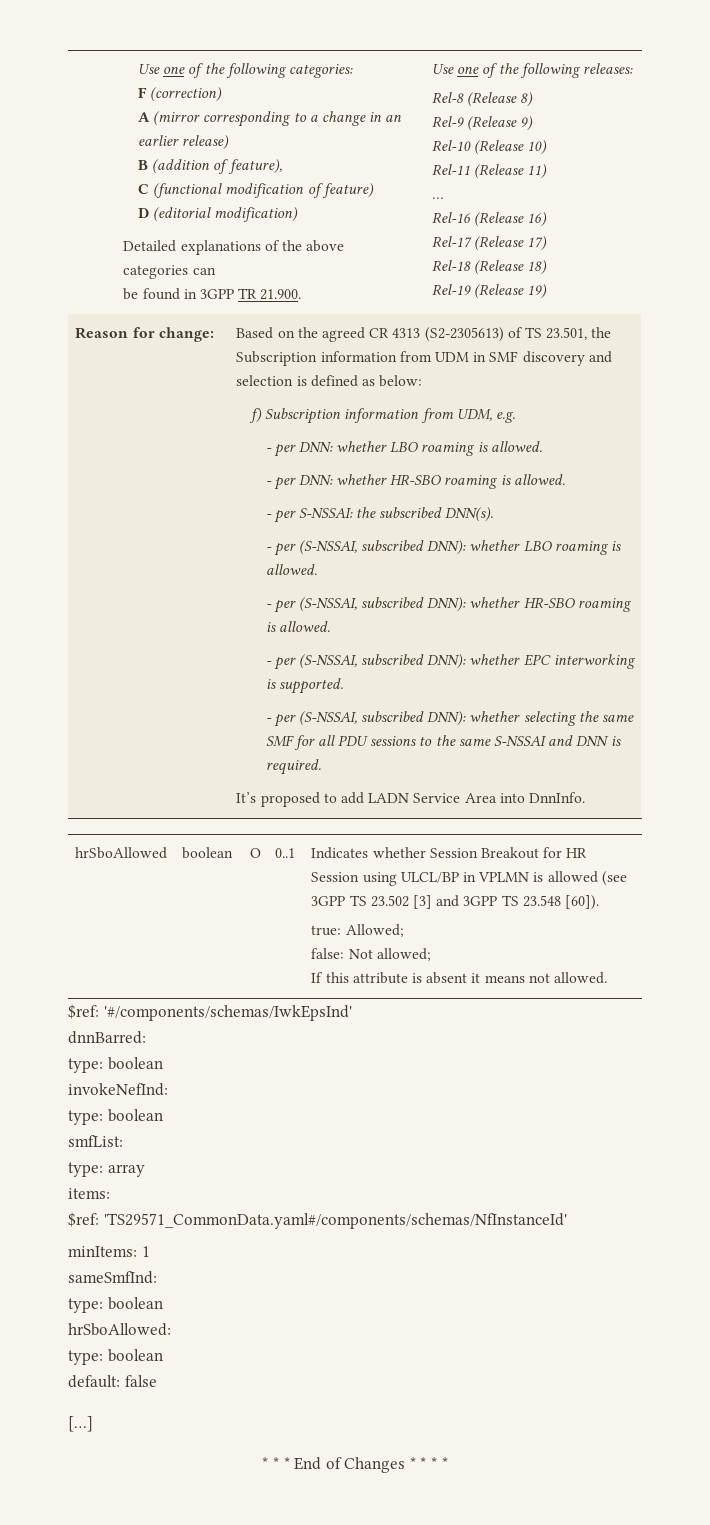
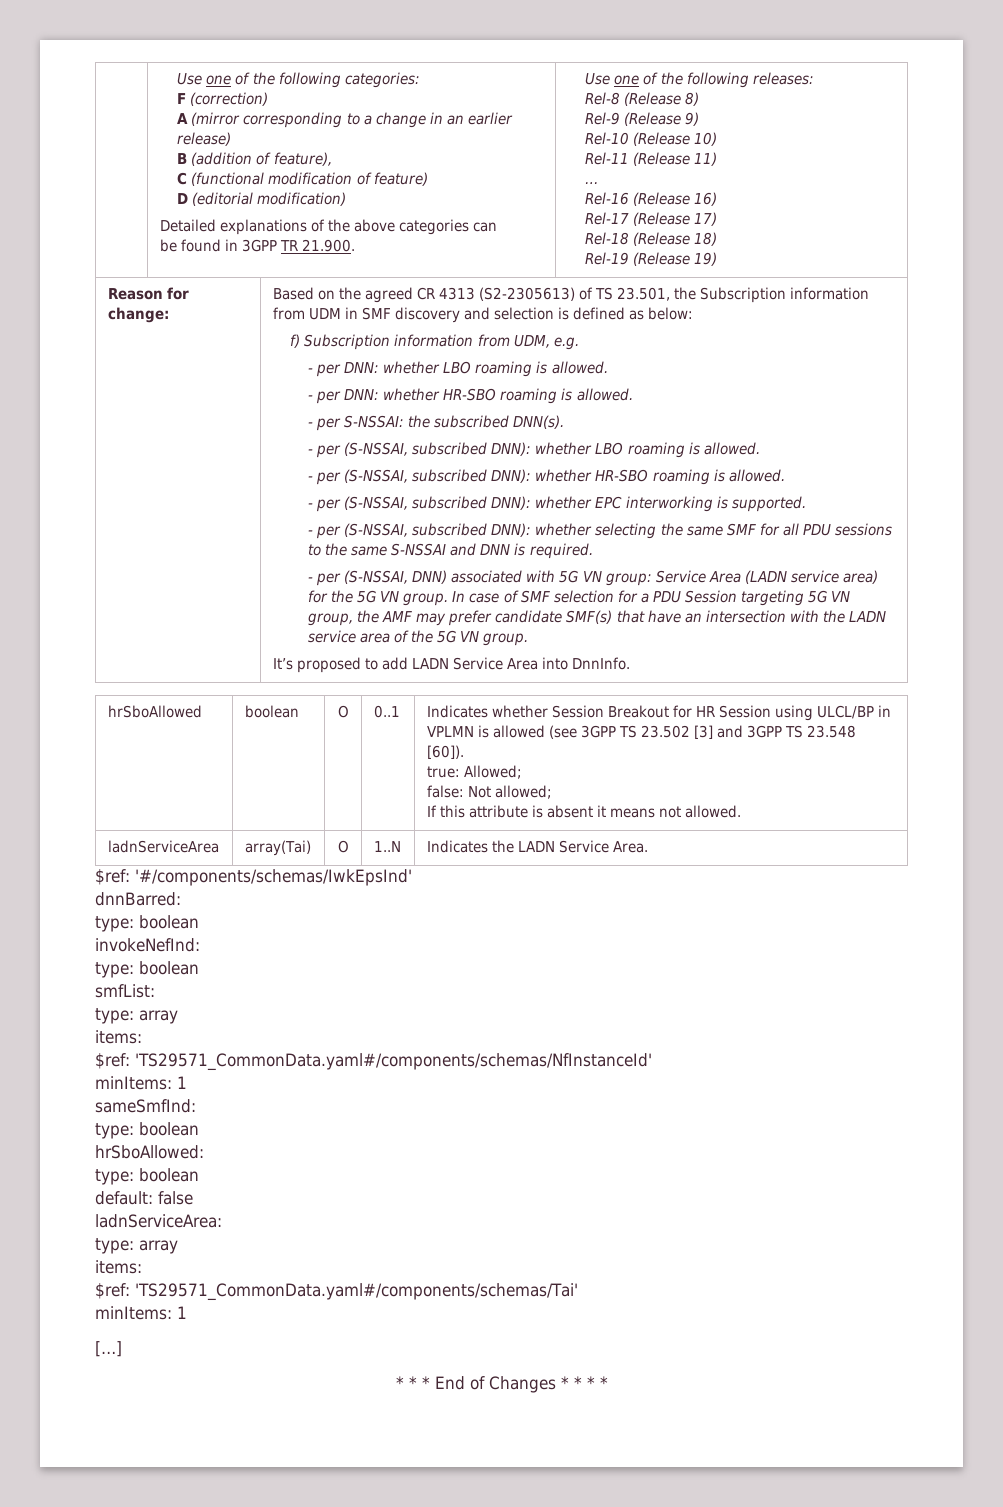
+ - per (S-NSSAI, DNN) associated with 5G VN group: Service Area (LADN service area) for the 5G VN group. In case of SMF selection for a PDU Session targeting 5G VN group, the AMF may prefer candidate SMF(s) that have an intersection with the LADN service area of the 5G VN group.
+ ladnServiceArea | array(Tai) | O | 1..N | Indicates the LADN Service Area.
+ ladnServiceArea:
+ type: array
+ items:
+ $ref: 'TS29571_CommonData.yaml#/components/schemas/Tai'
+ minItems: 1

